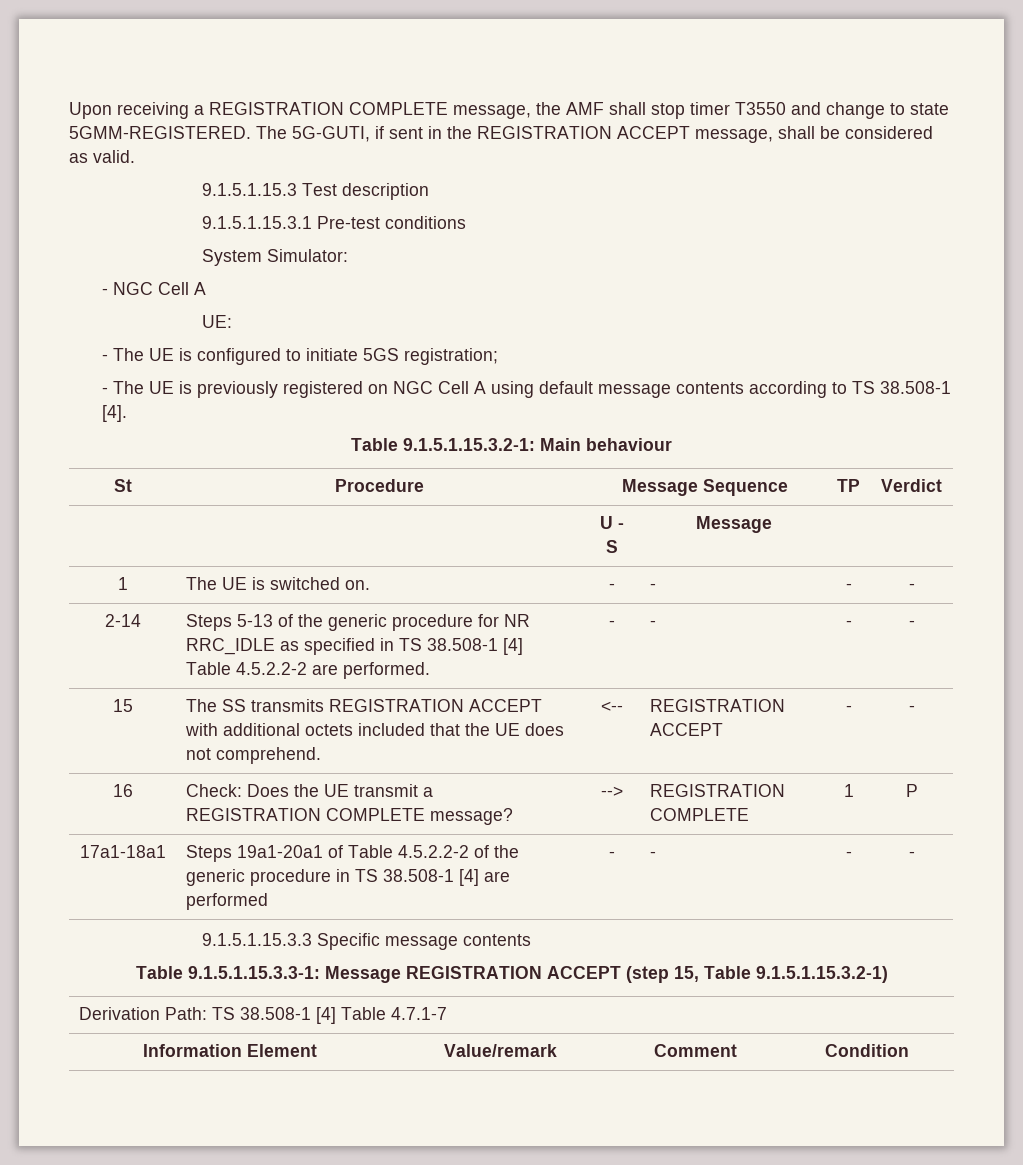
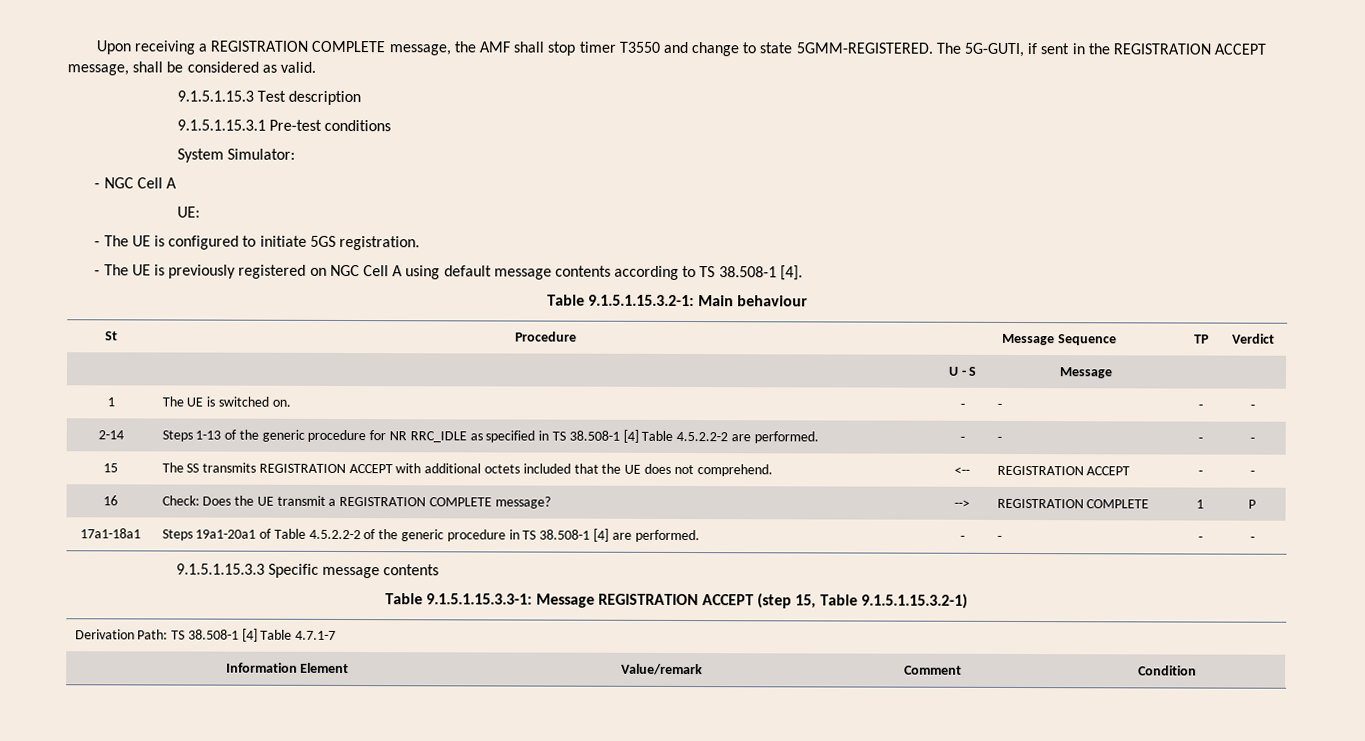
- - The UE is configured to initiate 5GS registration;
+ - The UE is configured to initiate 5GS registration.
- 2-14 | Steps 5-13 of the generic procedure for NR RRC_IDLE as specified in TS 38.508-1 [4] Table 4.5.2.2-2 are performed. | - | - | - | -
+ 2-14 | Steps 1-13 of the generic procedure for NR RRC_IDLE as specified in TS 38.508-1 [4] Table 4.5.2.2-2 are performed. | - | - | - | -
- 17a1-18a1 | Steps 19a1-20a1 of Table 4.5.2.2-2 of the generic procedure in TS 38.508-1 [4] are performed | - | - | - | -
+ 17a1-18a1 | Steps 19a1-20a1 of Table 4.5.2.2-2 of the generic procedure in TS 38.508-1 [4] are performed. | - | - | - | -

